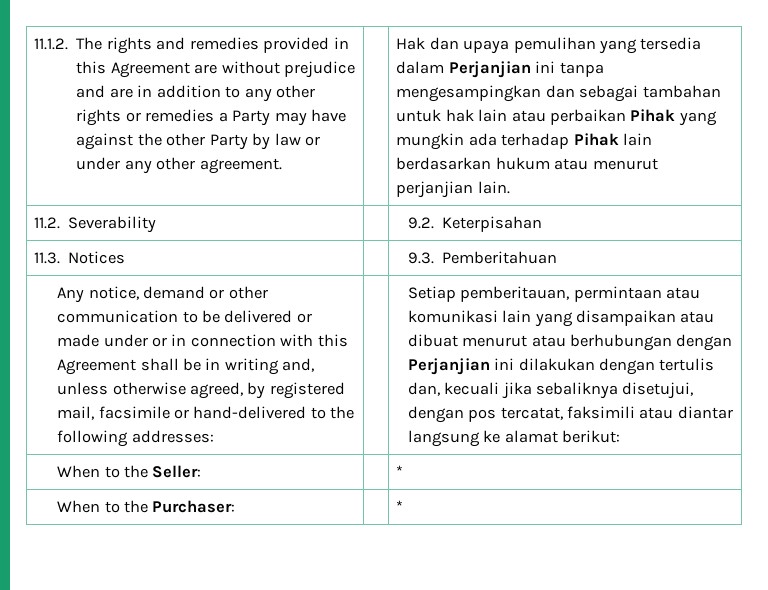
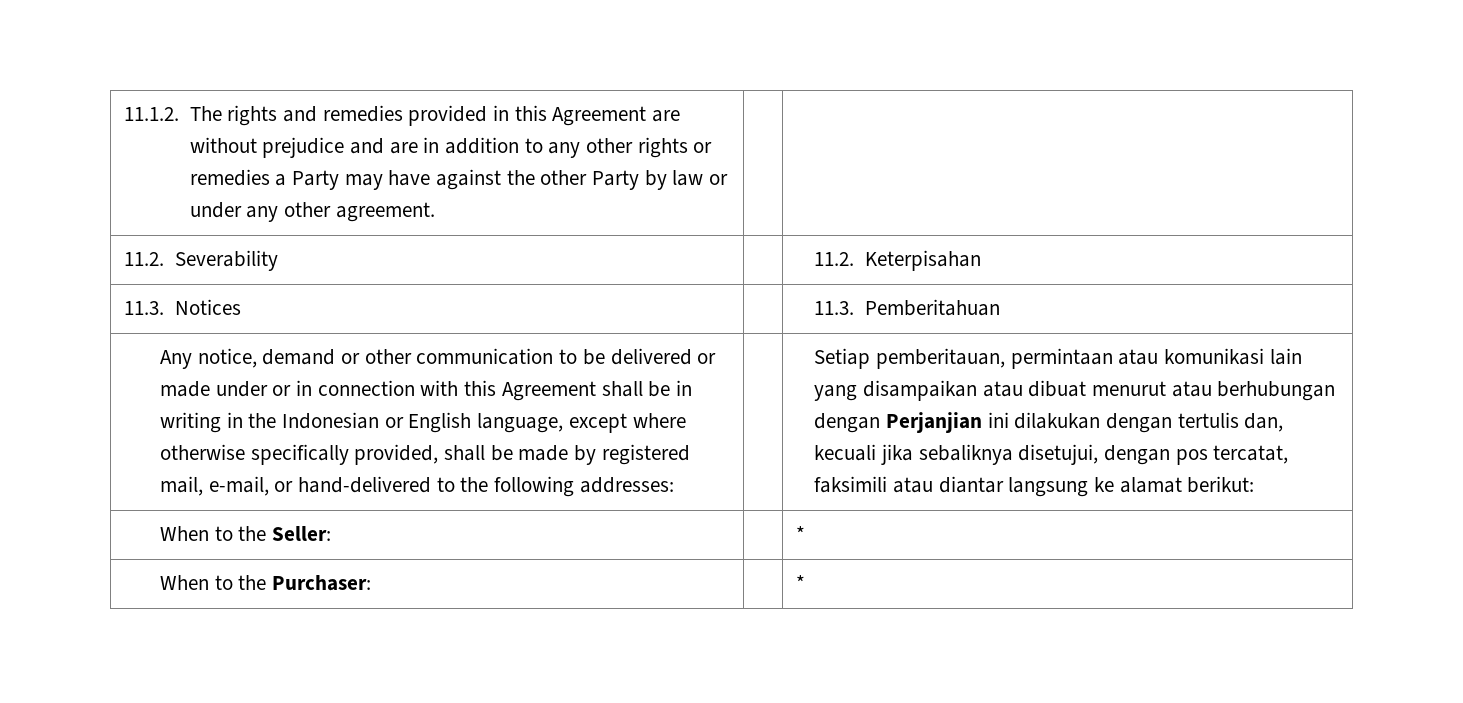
- Hak dan upaya pemulihan yang tersedia dalam Perjanjian ini tanpa mengesampingkan dan sebagai tambahan untuk hak lain atau perbaikan Pihak yang mungkin ada terhadap Pihak lain berdasarkan hukum atau menurut perjanjian lain.
- 11.2. Severability | | 9.2. Keterpisahan
+ 11.2. Severability | | 11.2. Keterpisahan
- 11.3. Notices | | 9.3. Pemberitahuan
+ 11.3. Notices | | 11.3. Pemberitahuan
- Any notice, demand or other communication to be delivered or made under or in connection with this Agreement shall be in writing and, unless otherwise agreed, by registered mail, facsimile or hand-delivered to the following addresses:
+ Any notice, demand or other communication to be delivered or made under or in connection with this Agreement shall be in writing in the Indonesian or English language, except where otherwise specifically provided, shall be made by registered mail, e-mail, or hand-delivered to the following addresses:

